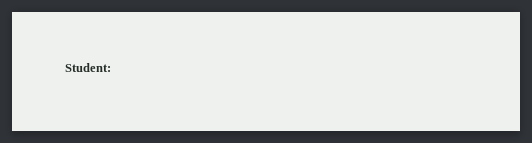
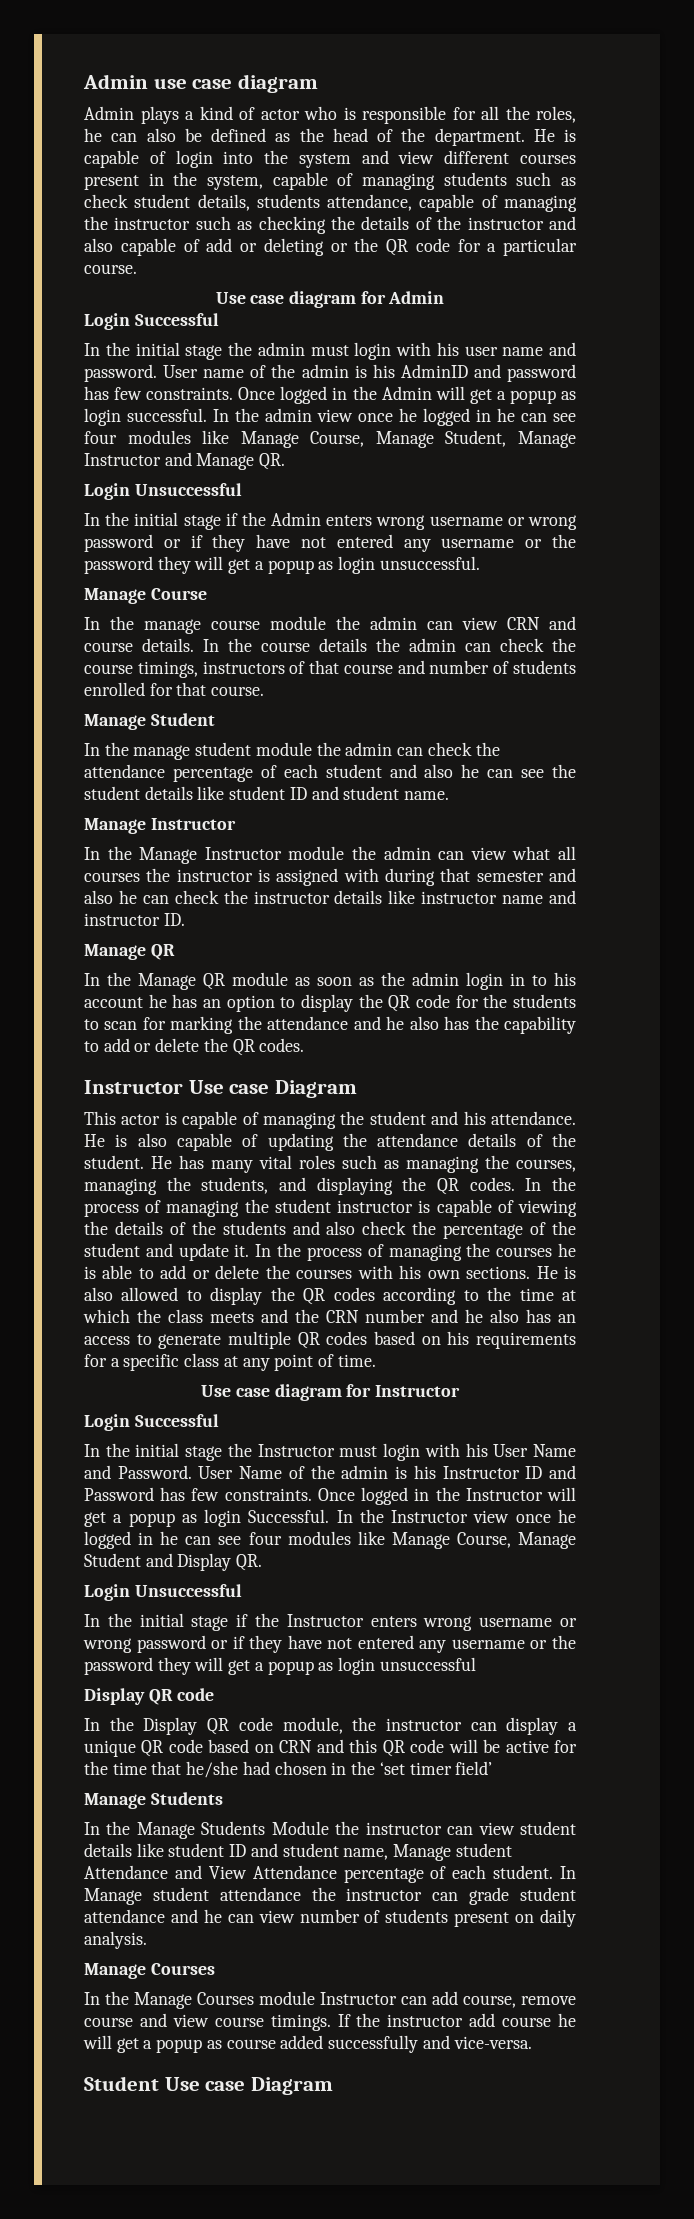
- Student:
+ Admin use case diagram
+ Admin plays a kind of actor who is responsible for all the roles, he can also be defined as the head of the department. He is capable of login into the system and view different courses present in the system, capable of managing students such as check student details, students attendance, capable of managing the instructor such as checking the details of the instructor and also capable of add or deleting or the QR code for a particular course.
+ Use case diagram for Admin
+ Login Successful
+ In the initial stage the admin must login with his user name and password. User name of the admin is his AdminID and password has few constraints. Once logged in the Admin will get a popup as login successful. In the admin view once he logged in he can see four modules like Manage Course, Manage Student, Manage Instructor and Manage QR.
+ Login Unsuccessful
+ In the initial stage if the Admin enters wrong username or wrong password or if they have not entered any username or the password they will get a popup as login unsuccessful.
+ Manage Course
+ In the manage course module the admin can view CRN and course details. In the course details the admin can check the course timings, instructors of that course and number of students enrolled for that course.
+ Manage Student
+ In the manage student module the admin can check the attendance percentage of each student and also he can see the student details like student ID and student name.
+ Manage Instructor
+ In the Manage Instructor module the admin can view what all courses the instructor is assigned with during that semester and also he can check the instructor details like instructor name and instructor ID.
+ Manage QR
+ In the Manage QR module as soon as the admin login in to his account he has an option to display the QR code for the students to scan for marking the attendance and he also has the capability to add or delete the QR codes.
+ Instructor Use case Diagram
+ This actor is capable of managing the student and his attendance. He is also capable of updating the attendance details of the student. He has many vital roles such as managing the courses, managing the students, and displaying the QR codes. In the process of managing the student instructor is capable of viewing the details of the students and also check the percentage of the student and update it. In the process of managing the courses he is able to add or delete the courses with his own sections. He is also allowed to display the QR codes according to the time at which the class meets and the CRN number and he also has an access to generate multiple QR codes based on his requirements for a specific class at any point of time.
+ Use case diagram for Instructor
+ Login Successful
+ In the initial stage the Instructor must login with his User Name and Password. User Name of the admin is his Instructor ID and Password has few constraints. Once logged in the Instructor will get a popup as login Successful. In the Instructor view once he logged in he can see four modules like Manage Course, Manage Student and Display QR.
+ Login Unsuccessful
+ In the initial stage if the Instructor enters wrong username or wrong password or if they have not entered any username or the password they will get a popup as login unsuccessful
+ Display QR code
+ In the Display QR code module, the instructor can display a unique QR code based on CRN and this QR code will be active for the time that he/she had chosen in the ‘set timer field’
+ Manage Students
+ In the Manage Students Module the instructor can view student details like student ID and student name, Manage student Attendance and View Attendance percentage of each student. In Manage student attendance the instructor can grade student attendance and he can view number of students present on daily analysis.
+ Manage Courses
+ In the Manage Courses module Instructor can add course, remove course and view course timings. If the instructor add course he will get a popup as course added successfully and vice-versa.
+ Student Use case Diagram

